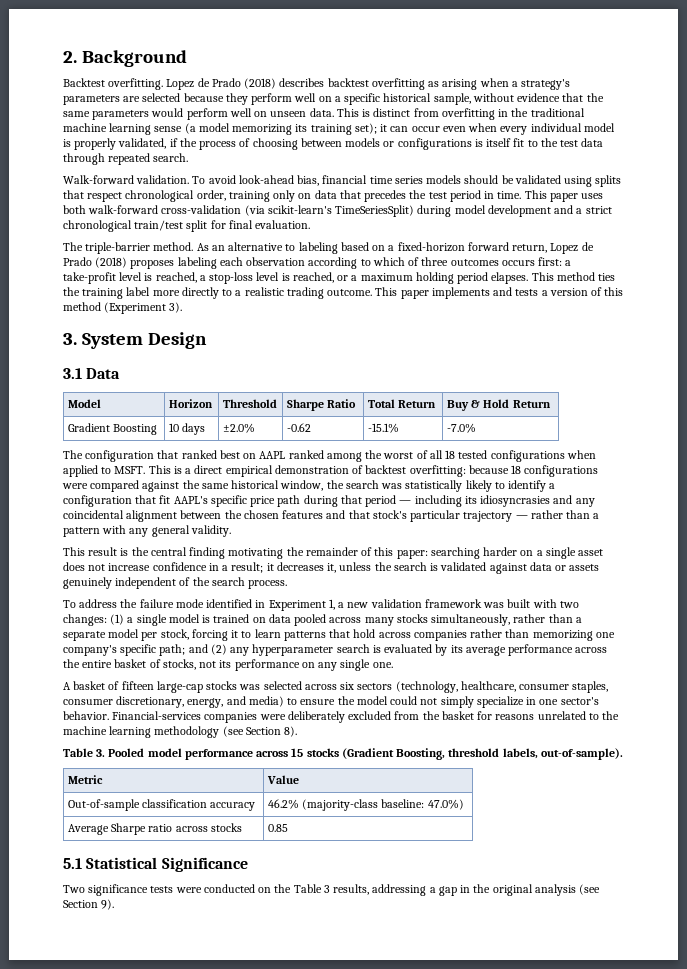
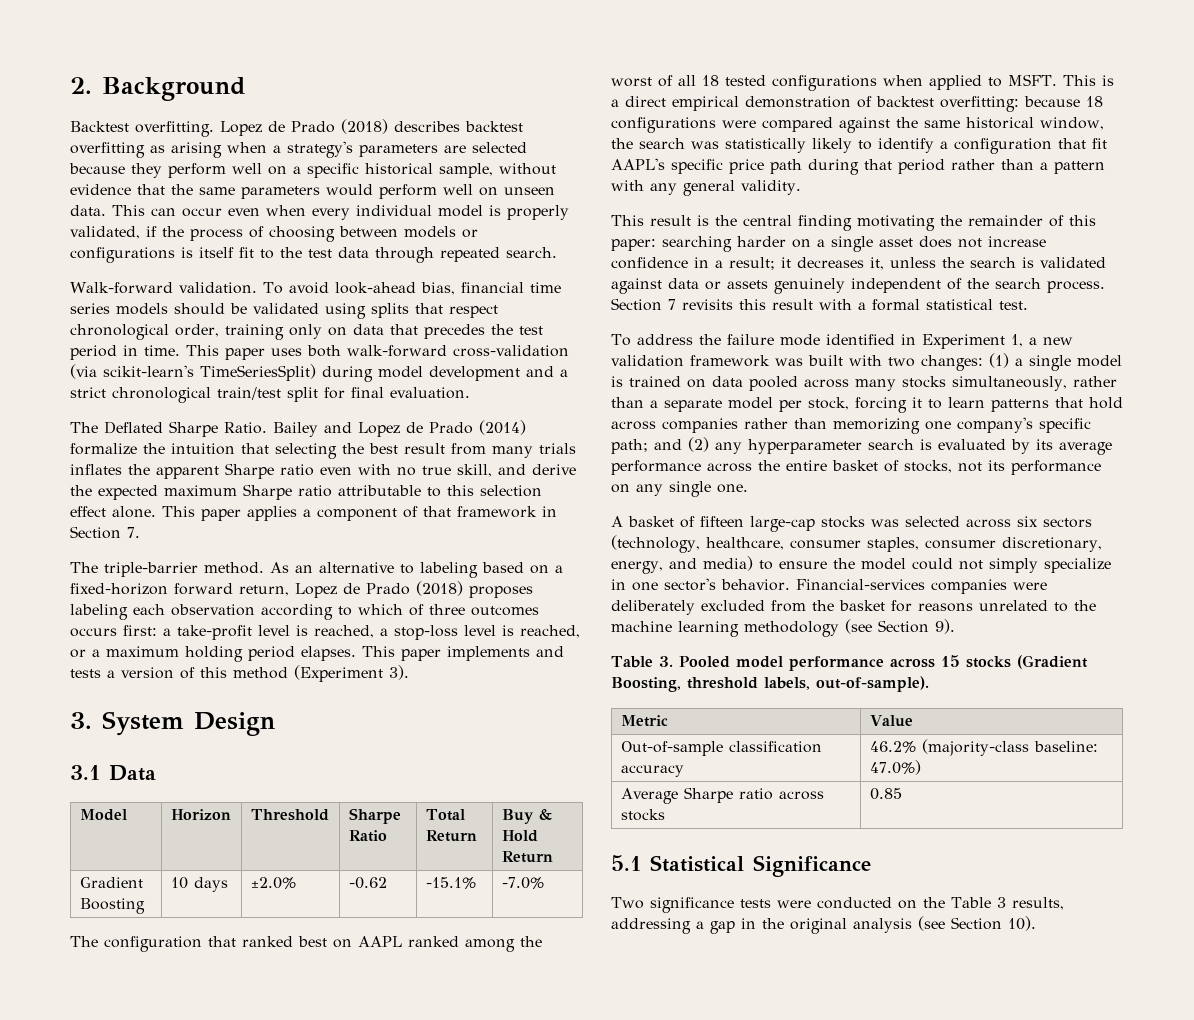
- This is distinct from overfitting in the traditional machine learning sense (a model memorizing its training set); it can occur even when every individual model is properly validated, if the process of choosing between models or configurations is itself fit to the test data through repeated search.
+ This can occur even when every individual model is properly validated, if the process of choosing between models or configurations is itself fit to the test data through repeated search.
+ The Deflated Sharpe Ratio. Bailey and Lopez de Prado (2014) formalize the intuition that selecting the best result from many trials inflates the apparent Sharpe ratio even with no true skill, and derive the expected maximum Sharpe ratio attributable to this selection effect alone. This paper applies a component of that framework in Section 7.
- This method ties the training label more directly to a realistic trading outcome. This paper implements and tests a version of this method (Experiment 3).
+ This paper implements and tests a version of this method (Experiment 3).
- This is a direct empirical demonstration of backtest overfitting: because 18 configurations were compared against the same historical window, the search was statistically likely to identify a configuration that fit AAPL's specific price path during that period — including its idiosyncrasies and any coincidental alignment between the chosen features and that stock's particular trajectory — rather than a pattern with any general validity.
+ This is a direct empirical demonstration of backtest overfitting: because 18 configurations were compared against the same historical window, the search was statistically likely to identify a configuration that fit AAPL's specific price path during that period rather than a pattern with any general validity.
+ Section 7 revisits this result with a formal statistical test.
- Financial-services companies were deliberately excluded from the basket for reasons unrelated to the machine learning methodology (see Section 8).
+ Financial-services companies were deliberately excluded from the basket for reasons unrelated to the machine learning methodology (see Section 9).
- Two significance tests were conducted on the Table 3 results, addressing a gap in the original analysis (see Section 9).
+ Two significance tests were conducted on the Table 3 results, addressing a gap in the original analysis (see Section 10).

